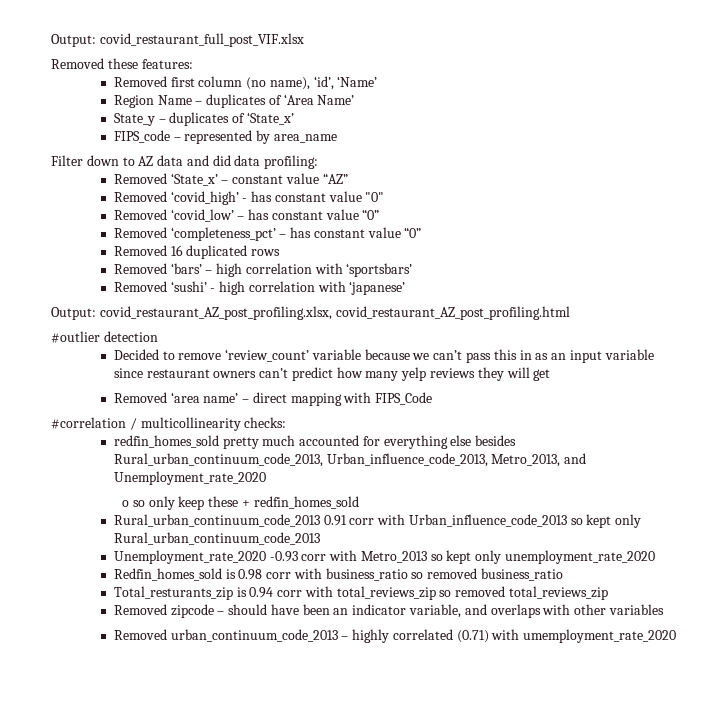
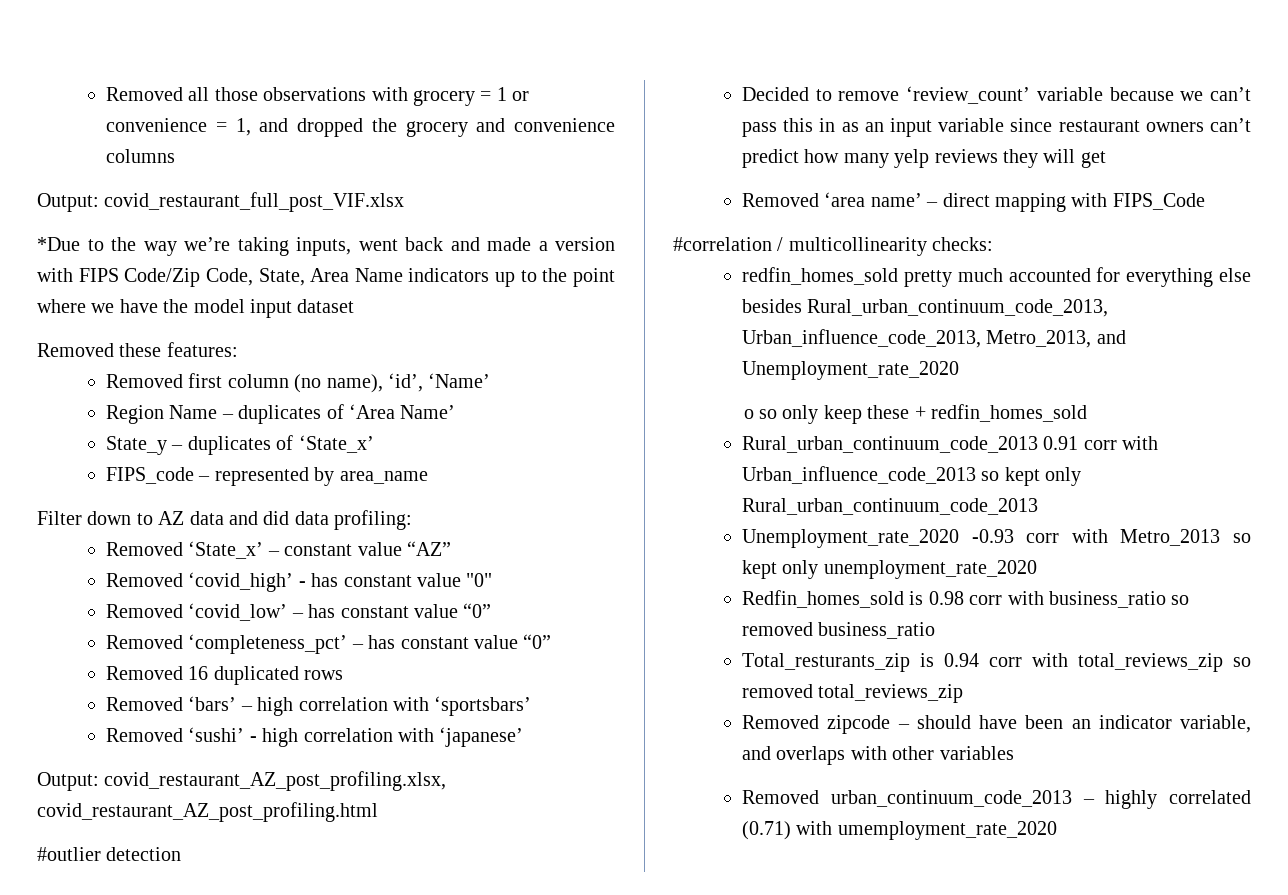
+ Removed all those observations with grocery = 1 or convenience = 1, and dropped the grocery and convenience columns
  Output: covid_restaurant_full_post_VIF.xlsx
+ *Due to the way we’re taking inputs, went back and made a version with FIPS Code/Zip Code, State, Area Name indicators up to the point where we have the model input dataset

